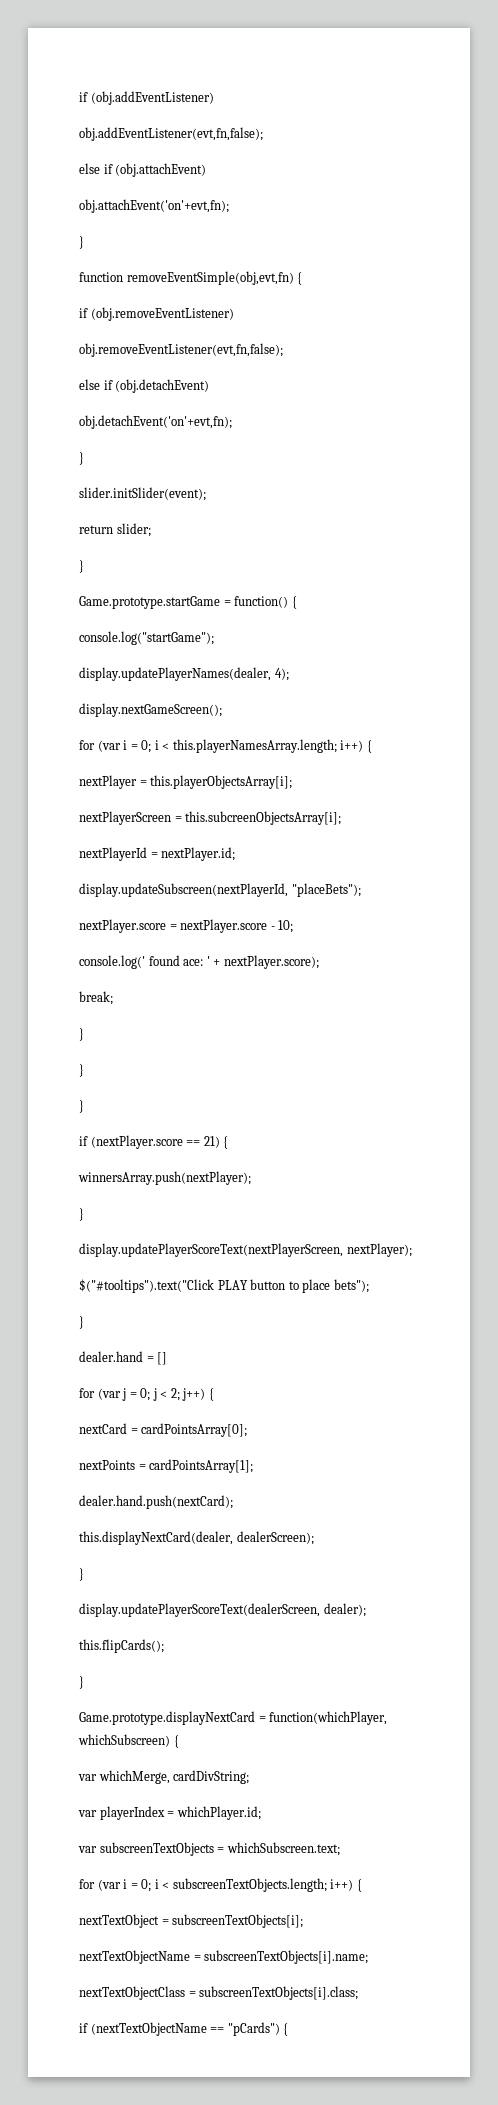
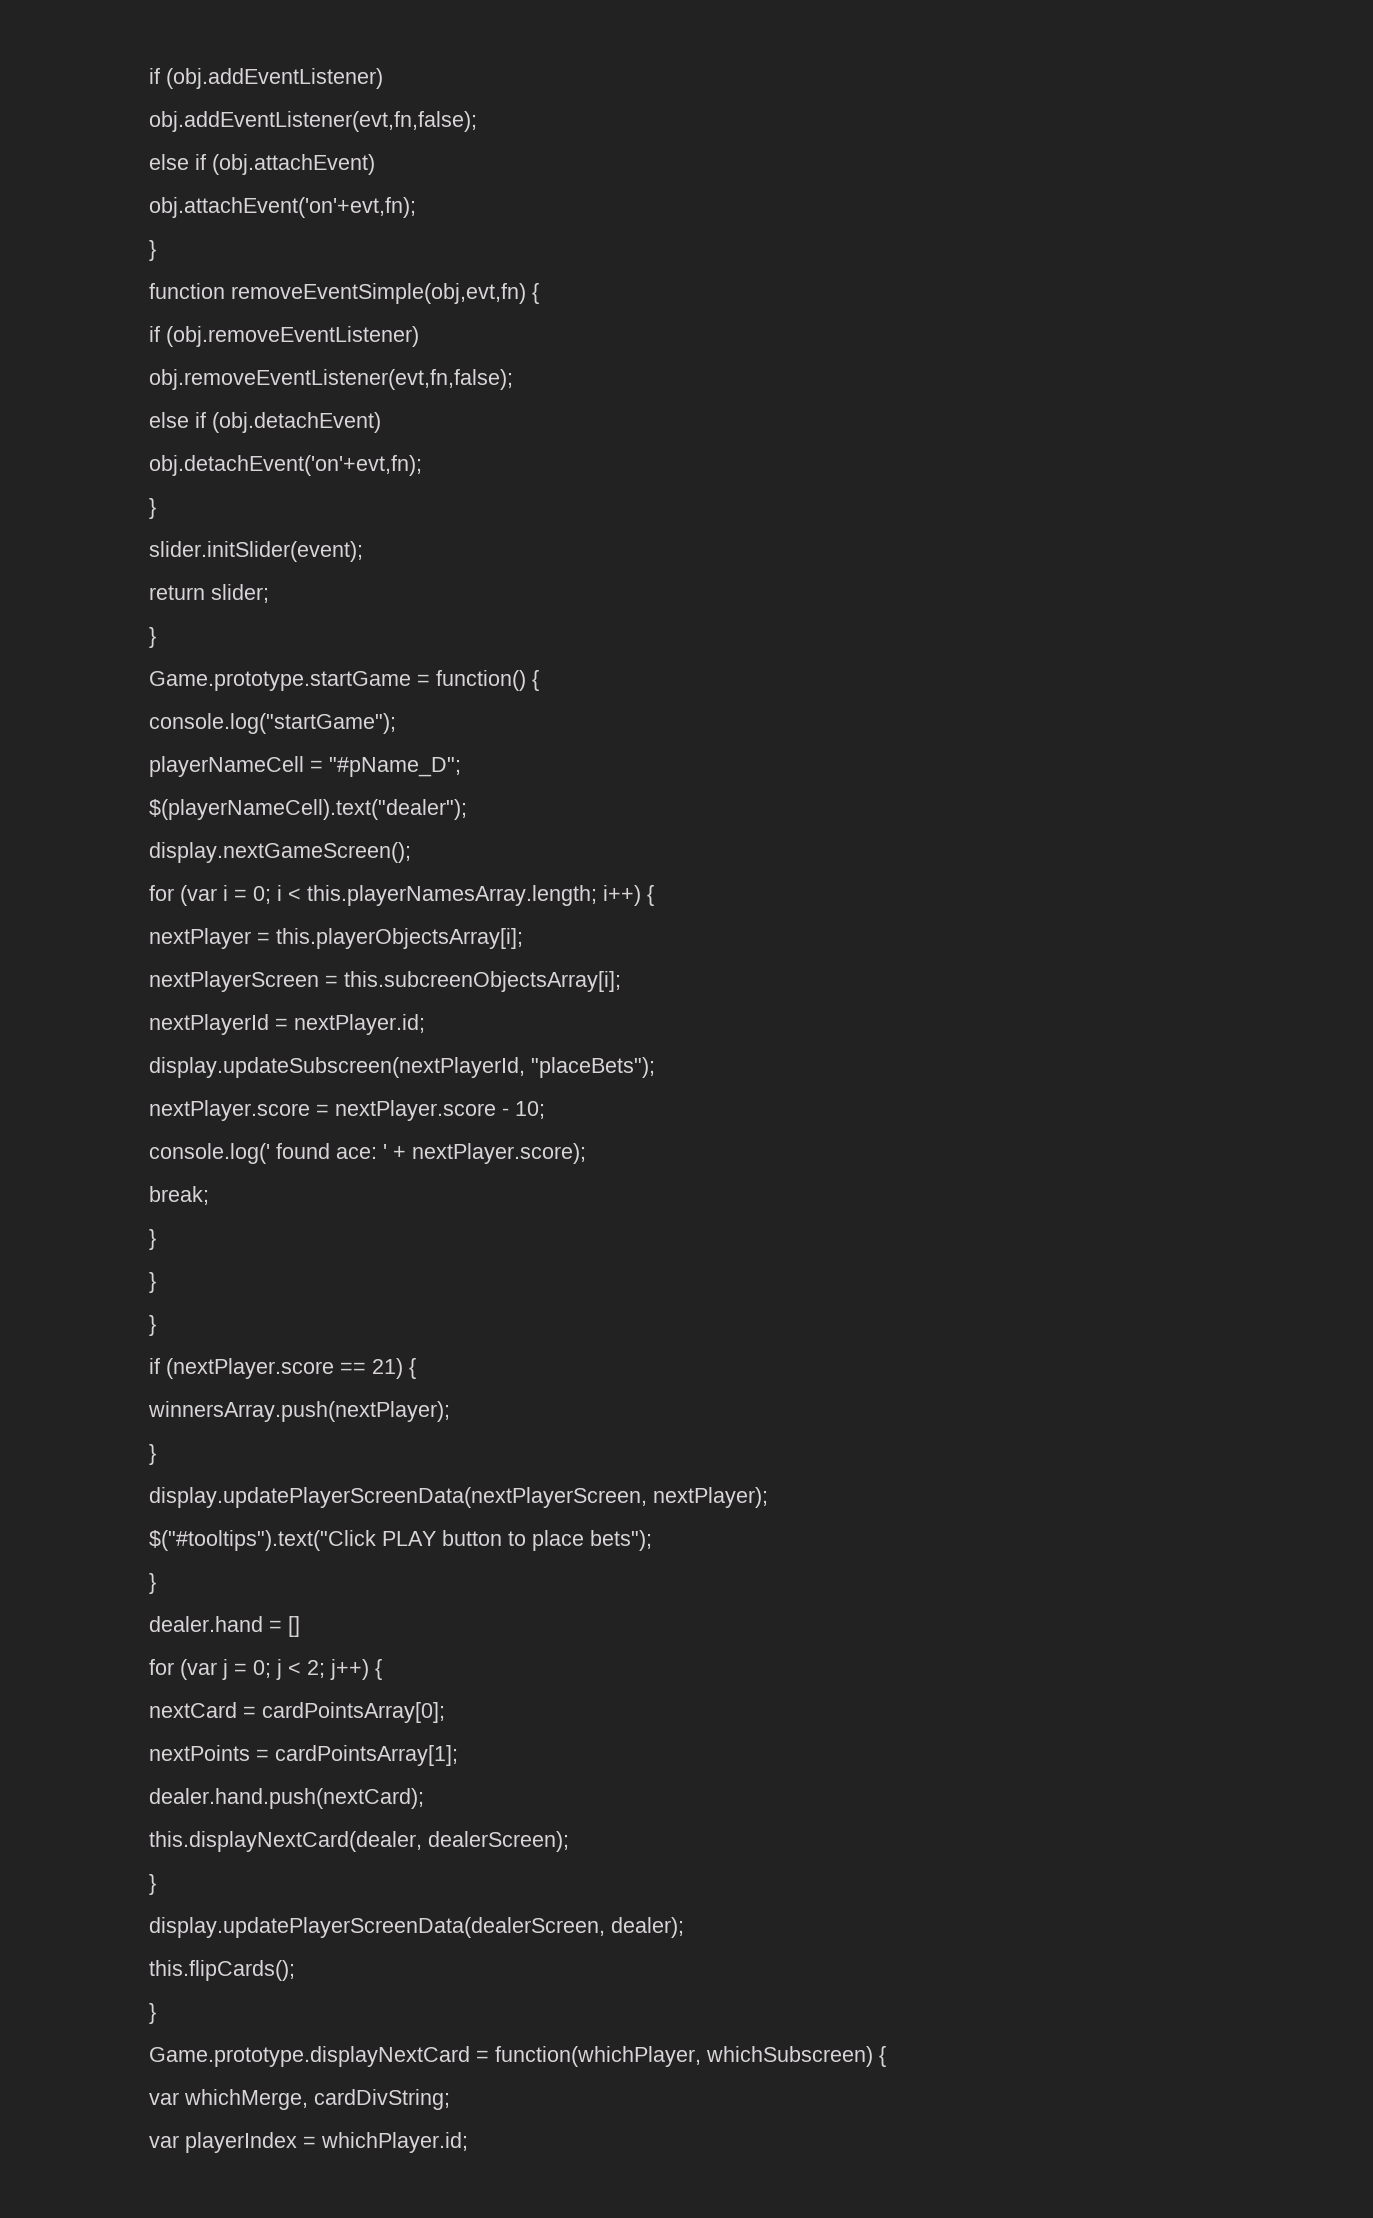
- display.updatePlayerNames(dealer, 4);
+ playerNameCell = "#pName_D";
+ $(playerNameCell).text("dealer");
- display.updatePlayerScoreText(nextPlayerScreen, nextPlayer);
+ display.updatePlayerScreenData(nextPlayerScreen, nextPlayer);
- display.updatePlayerScoreText(dealerScreen, dealer);
+ display.updatePlayerScreenData(dealerScreen, dealer);
- var subscreenTextObjects = whichSubscreen.text;
- for (var i = 0; i < subscreenTextObjects.length; i++) {
- nextTextObject = subscreenTextObjects[i];
- nextTextObjectName = subscreenTextObjects[i].name;
- nextTextObjectClass = subscreenTextObjects[i].class;
- if (nextTextObjectName == "pCards") {

